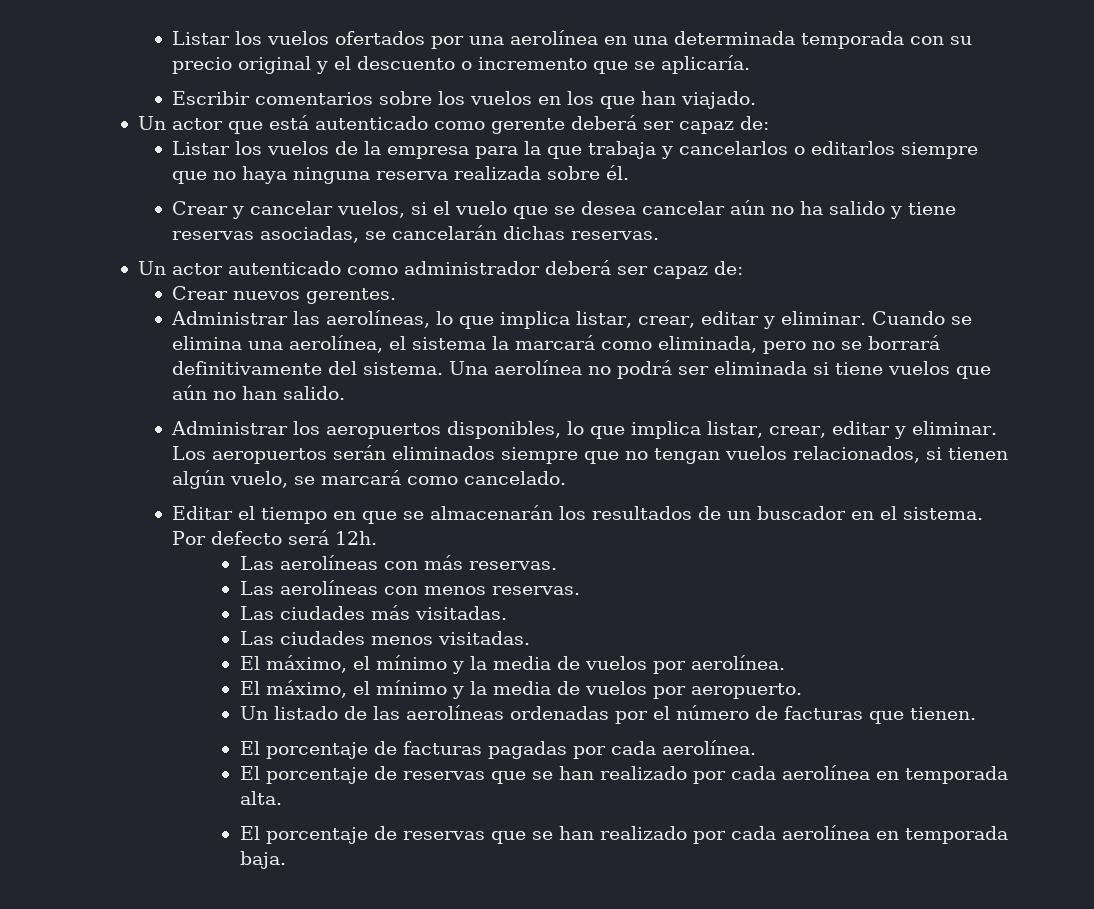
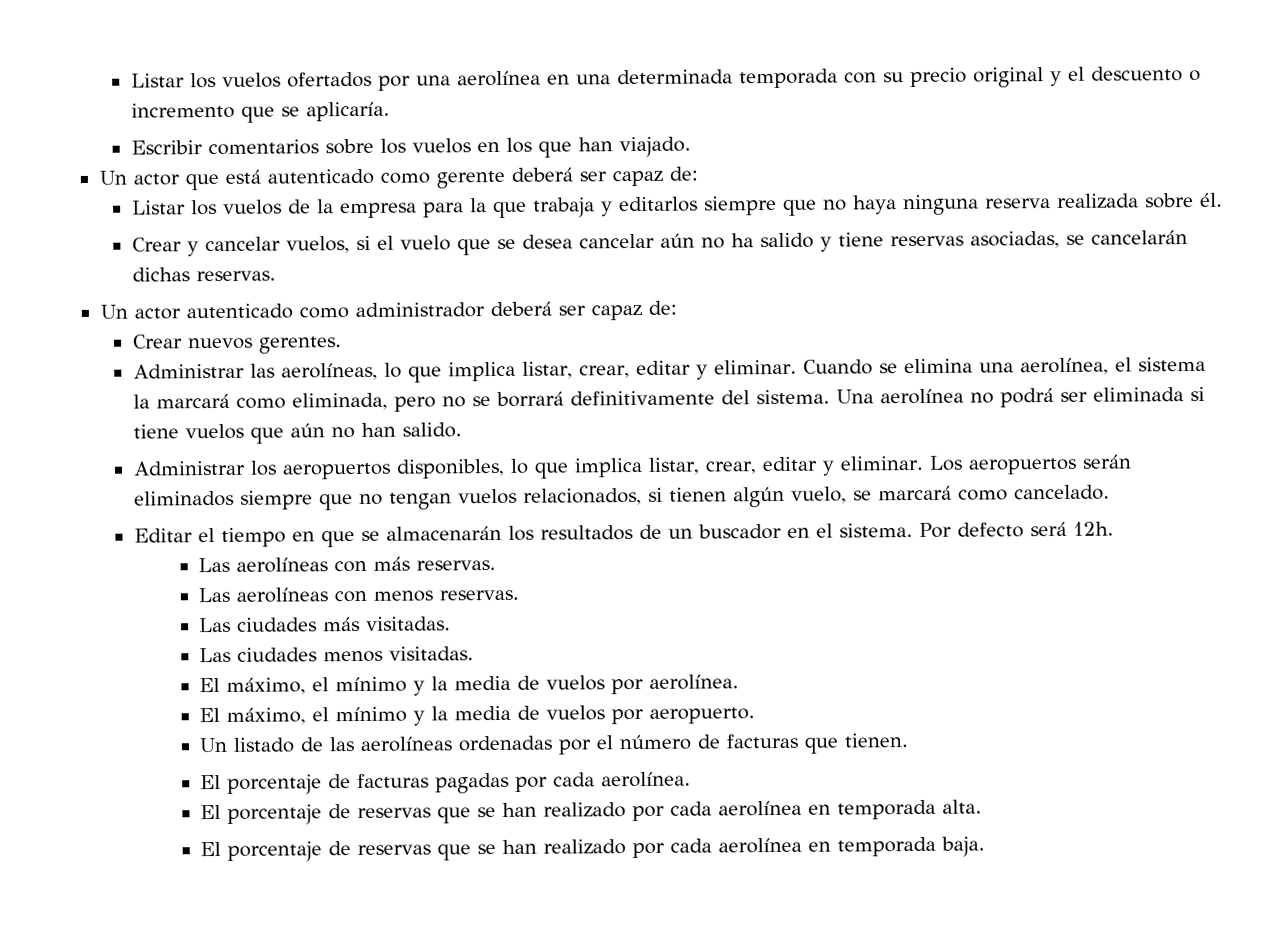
- Listar los vuelos de la empresa para la que trabaja y cancelarlos o editarlos siempre que no haya ninguna reserva realizada sobre él.
+ Listar los vuelos de la empresa para la que trabaja y editarlos siempre que no haya ninguna reserva realizada sobre él.

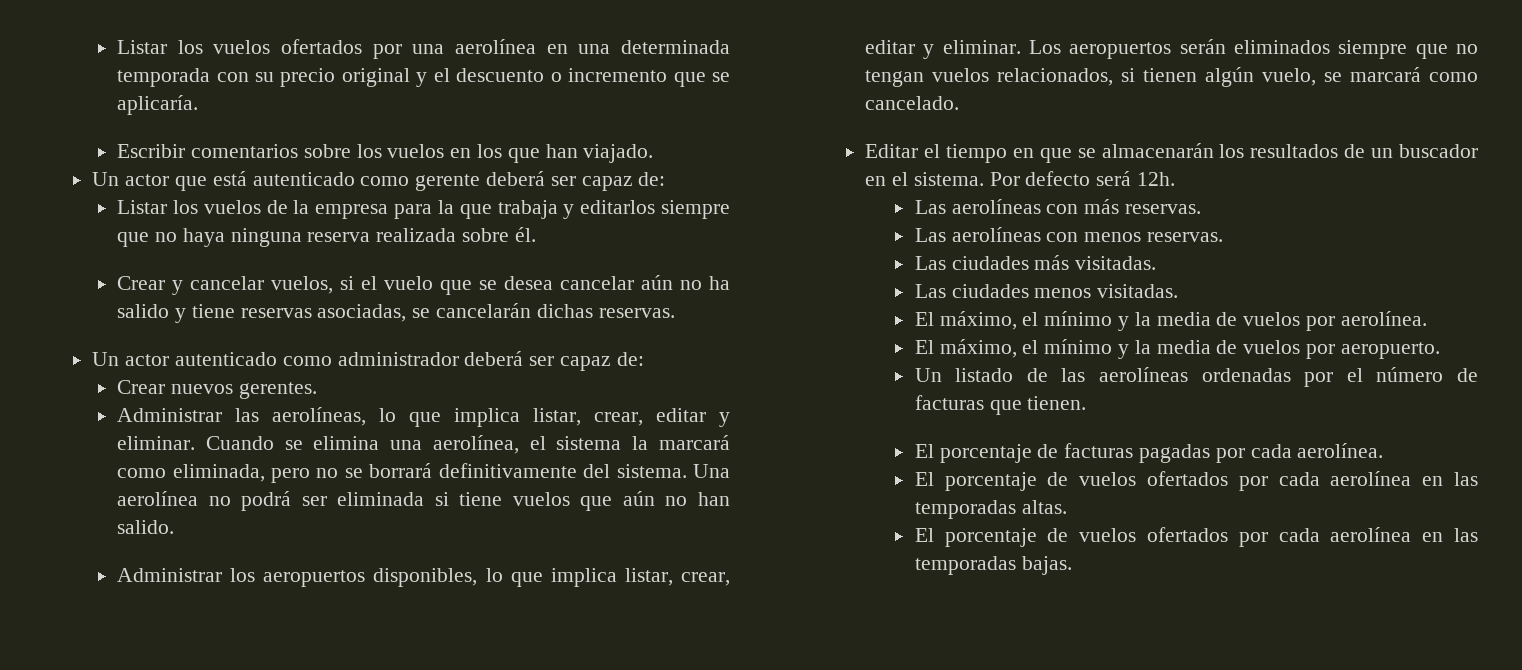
- El porcentaje de reservas que se han realizado por cada aerolínea en temporada alta.
- El porcentaje de reservas que se han realizado por cada aerolínea en temporada baja.
+ El porcentaje de vuelos ofertados por cada aerolínea en las temporadas altas.
+ El porcentaje de vuelos ofertados por cada aerolínea en las temporadas bajas.

